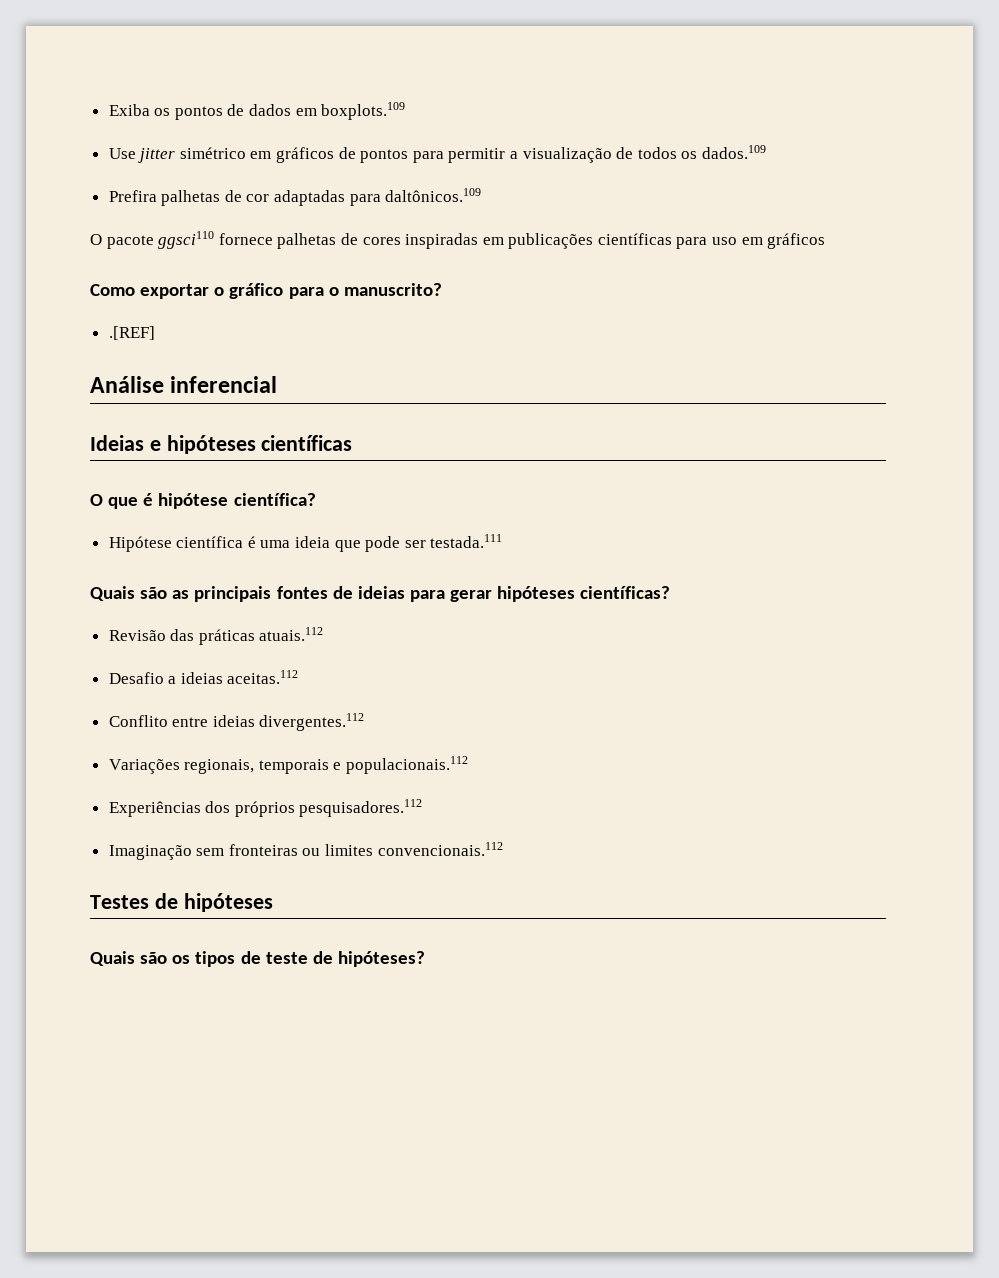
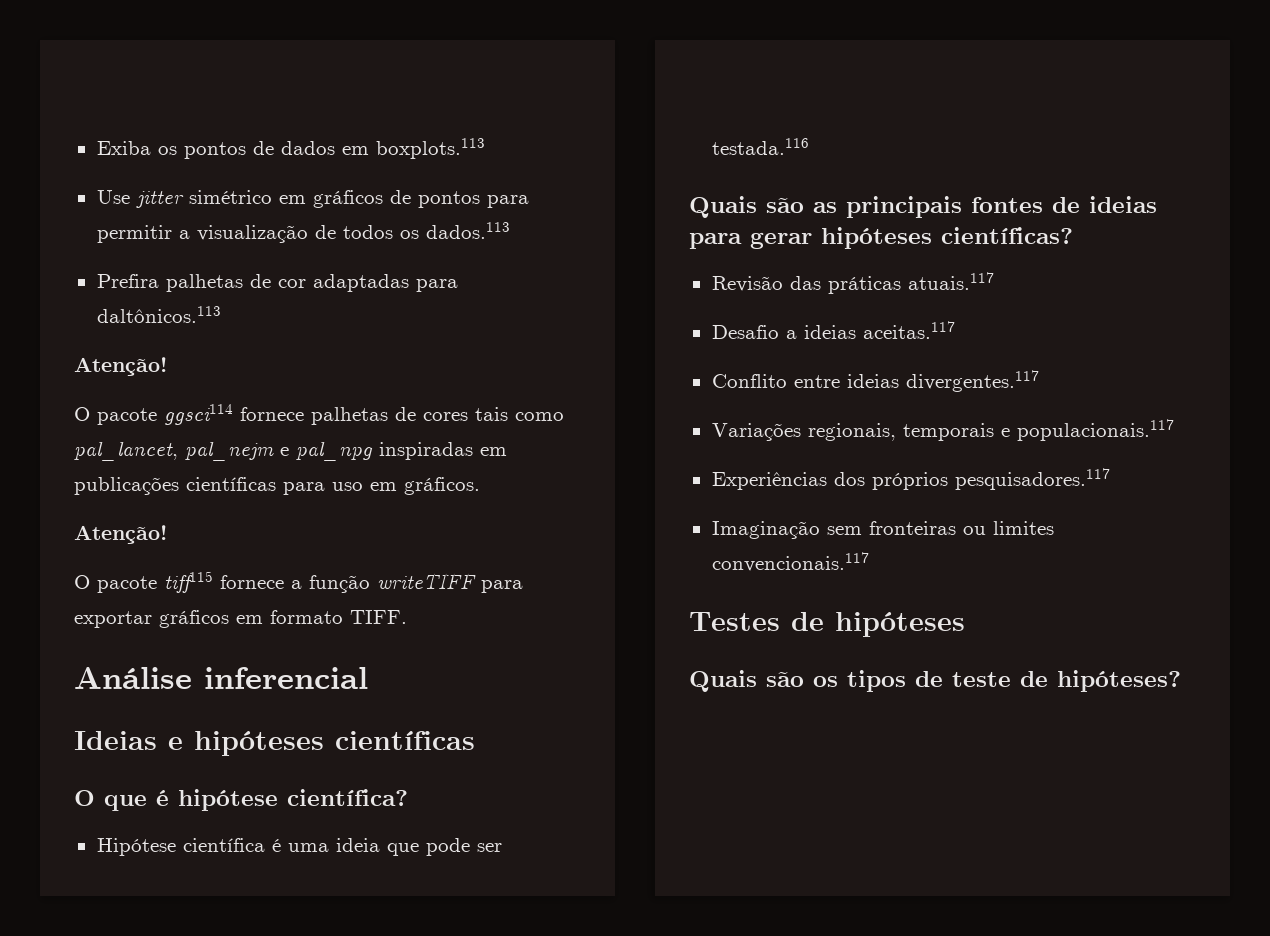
- Exiba os pontos de dados em boxplots.109
+ Exiba os pontos de dados em boxplots.113
- Use jitter simétrico em gráficos de pontos para permitir a visualização de todos os dados.109
+ Use jitter simétrico em gráficos de pontos para permitir a visualização de todos os dados.113
- Prefira palhetas de cor adaptadas para daltônicos.109
- O pacote ggsci110 fornece palhetas de cores inspiradas em publicações científicas para uso em gráficos
- Como exportar o gráfico para o manuscrito?
- .[REF]
+ Prefira palhetas de cor adaptadas para daltônicos.113
+ Atenção!
+ O pacote ggsci114 fornece palhetas de cores tais como pal_lancet, pal_nejm e pal_npg inspiradas em publicações científicas para uso em gráficos.
+ Atenção!
+ O pacote tiff115 fornece a função writeTIFF para exportar gráficos em formato TIFF.
- Hipótese científica é uma ideia que pode ser testada.111
+ Hipótese científica é uma ideia que pode ser testada.116
- Revisão das práticas atuais.112
+ Revisão das práticas atuais.117
- Desafio a ideias aceitas.112
+ Desafio a ideias aceitas.117
- Conflito entre ideias divergentes.112
+ Conflito entre ideias divergentes.117
- Variações regionais, temporais e populacionais.112
+ Variações regionais, temporais e populacionais.117
- Experiências dos próprios pesquisadores.112
+ Experiências dos próprios pesquisadores.117
- Imaginação sem fronteiras ou limites convencionais.112
+ Imaginação sem fronteiras ou limites convencionais.117

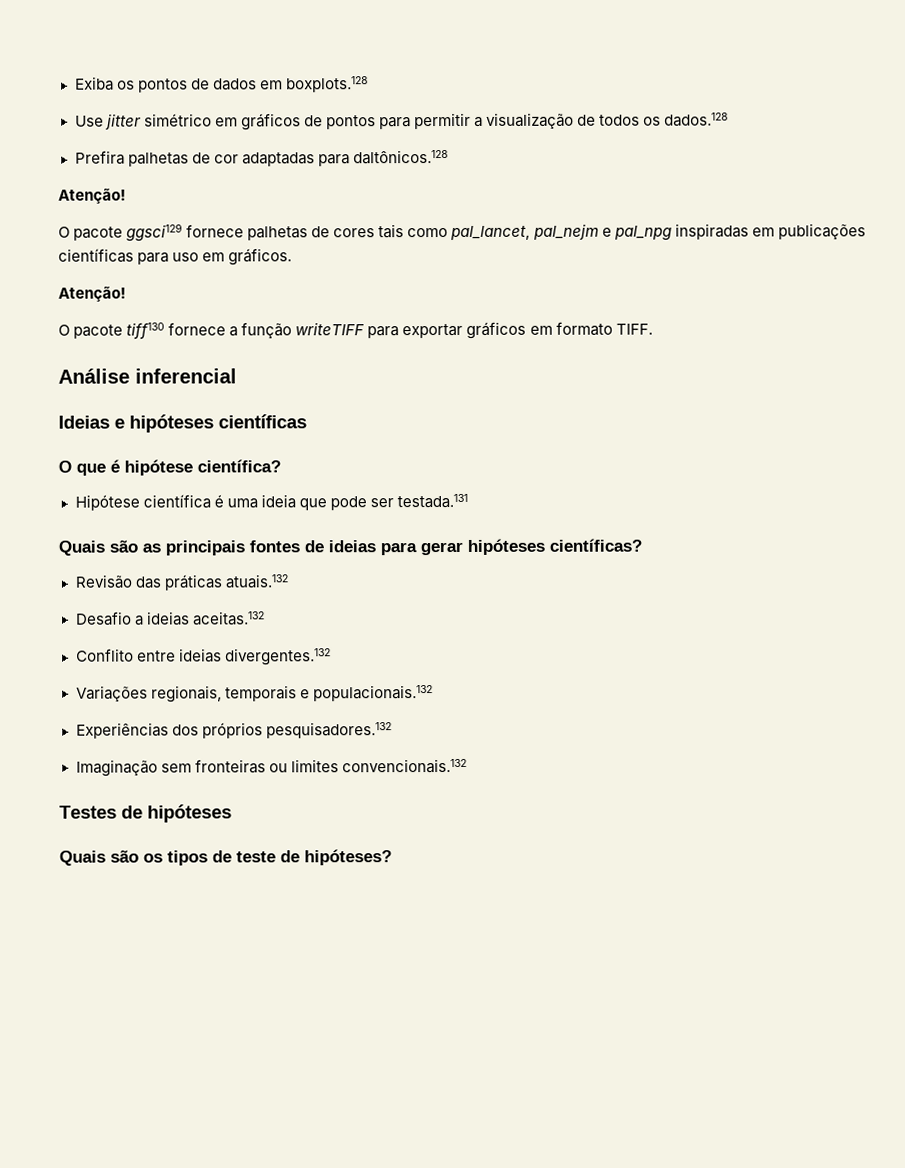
- Exiba os pontos de dados em boxplots.113
+ Exiba os pontos de dados em boxplots.128
- Use jitter simétrico em gráficos de pontos para permitir a visualização de todos os dados.113
+ Use jitter simétrico em gráficos de pontos para permitir a visualização de todos os dados.128
- Prefira palhetas de cor adaptadas para daltônicos.113
+ Prefira palhetas de cor adaptadas para daltônicos.128
  Atenção!
- O pacote ggsci114 fornece palhetas de cores tais como pal_lancet, pal_nejm e pal_npg inspiradas em publicações científicas para uso em gráficos.
+ O pacote ggsci129 fornece palhetas de cores tais como pal_lancet, pal_nejm e pal_npg inspiradas em publicações científicas para uso em gráficos.
- O pacote tiff115 fornece a função writeTIFF para exportar gráficos em formato TIFF.
+ O pacote tiff130 fornece a função writeTIFF para exportar gráficos em formato TIFF.
- Hipótese científica é uma ideia que pode ser testada.116
+ Hipótese científica é uma ideia que pode ser testada.131
- Revisão das práticas atuais.117
+ Revisão das práticas atuais.132
- Desafio a ideias aceitas.117
+ Desafio a ideias aceitas.132
- Conflito entre ideias divergentes.117
+ Conflito entre ideias divergentes.132
- Variações regionais, temporais e populacionais.117
+ Variações regionais, temporais e populacionais.132
- Experiências dos próprios pesquisadores.117
+ Experiências dos próprios pesquisadores.132
- Imaginação sem fronteiras ou limites convencionais.117
+ Imaginação sem fronteiras ou limites convencionais.132

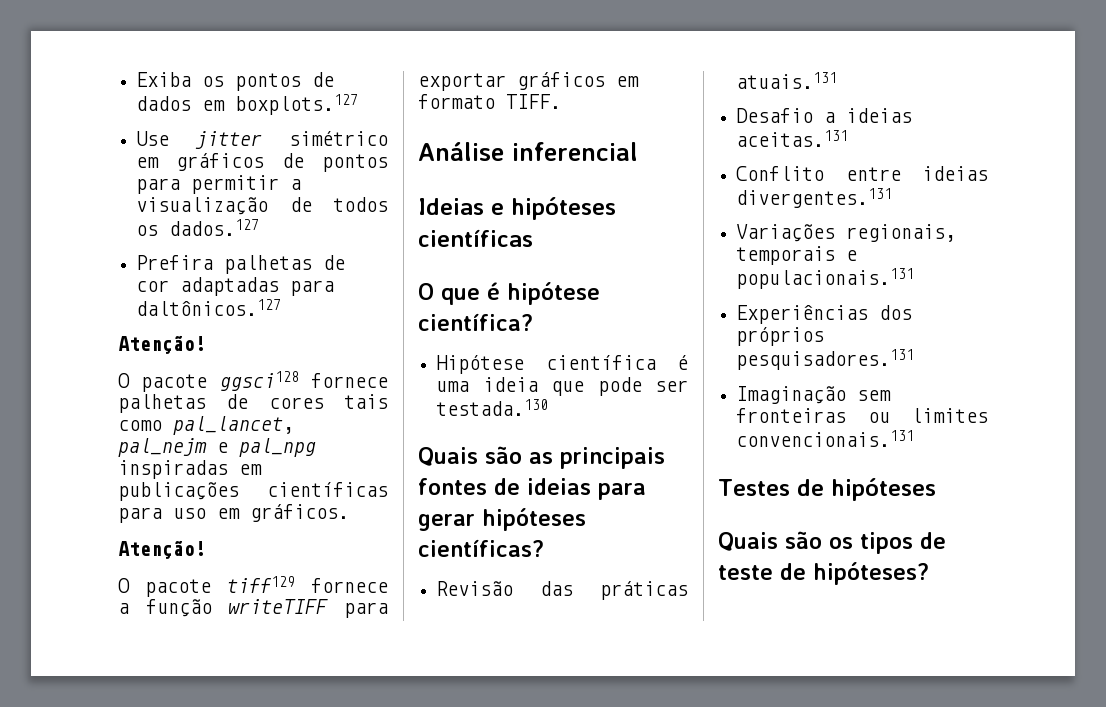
- Exiba os pontos de dados em boxplots.128
+ Exiba os pontos de dados em boxplots.127
- Use jitter simétrico em gráficos de pontos para permitir a visualização de todos os dados.128
+ Use jitter simétrico em gráficos de pontos para permitir a visualização de todos os dados.127
- Prefira palhetas de cor adaptadas para daltônicos.128
+ Prefira palhetas de cor adaptadas para daltônicos.127
  Atenção!
- O pacote ggsci129 fornece palhetas de cores tais como pal_lancet, pal_nejm e pal_npg inspiradas em publicações científicas para uso em gráficos.
+ O pacote ggsci128 fornece palhetas de cores tais como pal_lancet, pal_nejm e pal_npg inspiradas em publicações científicas para uso em gráficos.
- O pacote tiff130 fornece a função writeTIFF para exportar gráficos em formato TIFF.
+ O pacote tiff129 fornece a função writeTIFF para exportar gráficos em formato TIFF.
- Hipótese científica é uma ideia que pode ser testada.131
+ Hipótese científica é uma ideia que pode ser testada.130
- Revisão das práticas atuais.132
+ Revisão das práticas atuais.131
- Desafio a ideias aceitas.132
+ Desafio a ideias aceitas.131
- Conflito entre ideias divergentes.132
+ Conflito entre ideias divergentes.131
- Variações regionais, temporais e populacionais.132
+ Variações regionais, temporais e populacionais.131
- Experiências dos próprios pesquisadores.132
+ Experiências dos próprios pesquisadores.131
- Imaginação sem fronteiras ou limites convencionais.132
+ Imaginação sem fronteiras ou limites convencionais.131

